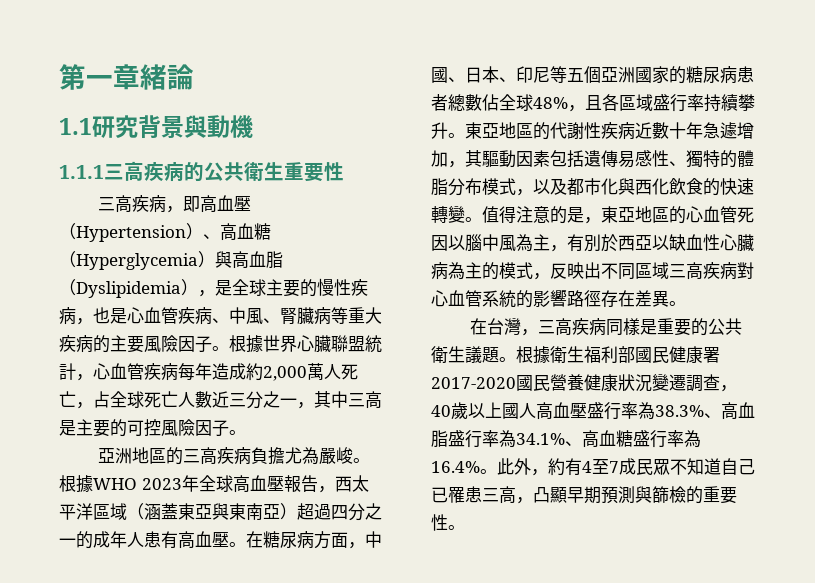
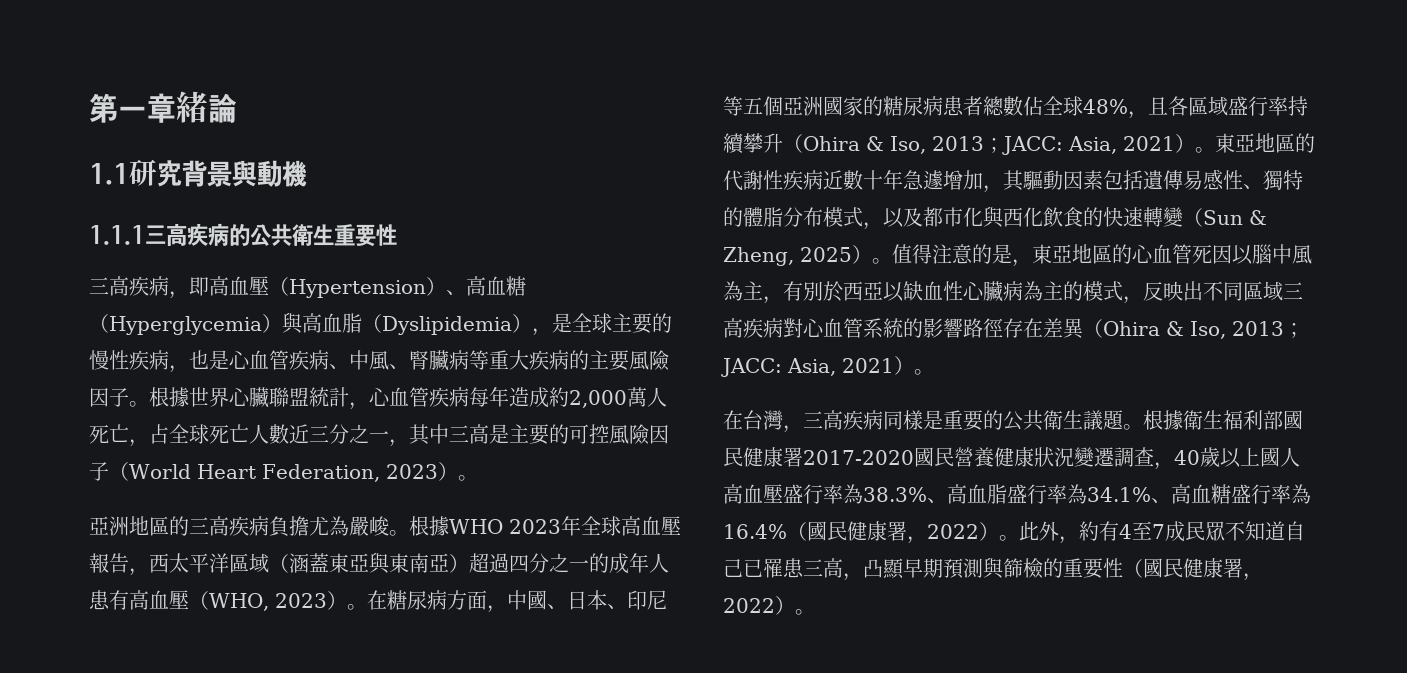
- 根據世界心臟聯盟統計，心血管疾病每年造成約2,000萬人死亡，占全球死亡人數近三分之一，其中三高是主要的可控風險因子。
+ 根據世界心臟聯盟統計，心血管疾病每年造成約2,000萬人死亡，占全球死亡人數近三分之一，其中三高是主要的可控風險因子（World Heart Federation, 2023）。
- 根據WHO 2023年全球高血壓報告，西太平洋區域（涵蓋東亞與東南亞）超過四分之一的成年人患有高血壓。
+ 根據WHO 2023年全球高血壓報告，西太平洋區域（涵蓋東亞與東南亞）超過四分之一的成年人患有高血壓（WHO, 2023）。
- 在糖尿病方面，中國、日本、印尼等五個亞洲國家的糖尿病患者總數佔全球48%，且各區域盛行率持續攀升。
+ 在糖尿病方面，中國、日本、印尼等五個亞洲國家的糖尿病患者總數佔全球48%，且各區域盛行率持續攀升（Ohira & Iso, 2013；JACC: Asia, 2021）。
- 東亞地區的代謝性疾病近數十年急遽增加，其驅動因素包括遺傳易感性、獨特的體脂分布模式，以及都市化與西化飲食的快速轉變。
+ 東亞地區的代謝性疾病近數十年急遽增加，其驅動因素包括遺傳易感性、獨特的體脂分布模式，以及都市化與西化飲食的快速轉變（Sun & Zheng, 2025）。
- 值得注意的是，東亞地區的心血管死因以腦中風為主，有別於西亞以缺血性心臟病為主的模式，反映出不同區域三高疾病對心血管系統的影響路徑存在差異。
+ 值得注意的是，東亞地區的心血管死因以腦中風為主，有別於西亞以缺血性心臟病為主的模式，反映出不同區域三高疾病對心血管系統的影響路徑存在差異（Ohira & Iso, 2013；JACC: Asia, 2021）。
- 根據衛生福利部國民健康署2017-2020國民營養健康狀況變遷調查，40歲以上國人高血壓盛行率為38.3%、高血脂盛行率為34.1%、高血糖盛行率為16.4%。
+ 根據衛生福利部國民健康署2017-2020國民營養健康狀況變遷調查，40歲以上國人高血壓盛行率為38.3%、高血脂盛行率為34.1%、高血糖盛行率為16.4%（國民健康署，2022）。
- 此外，約有4至7成民眾不知道自己已罹患三高，凸顯早期預測與篩檢的重要性。
+ 此外，約有4至7成民眾不知道自己已罹患三高，凸顯早期預測與篩檢的重要性（國民健康署，2022）。

